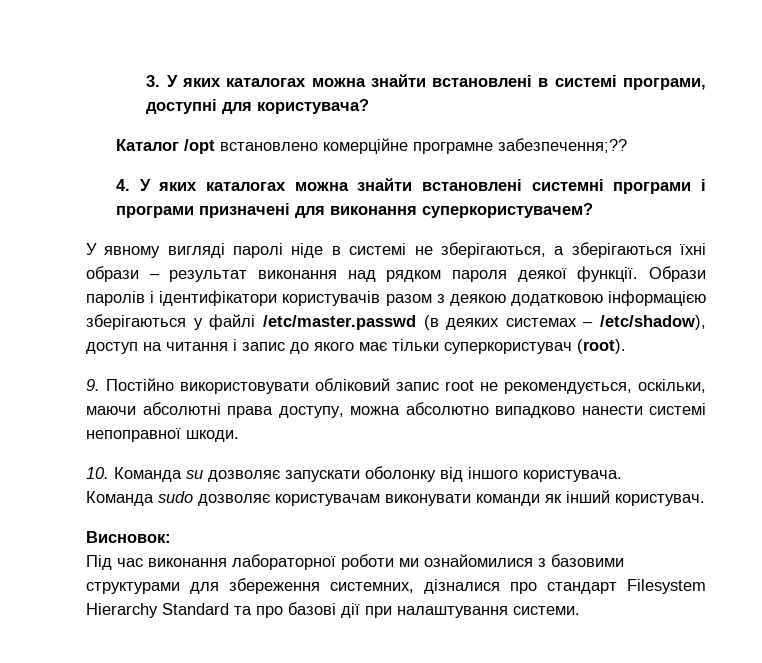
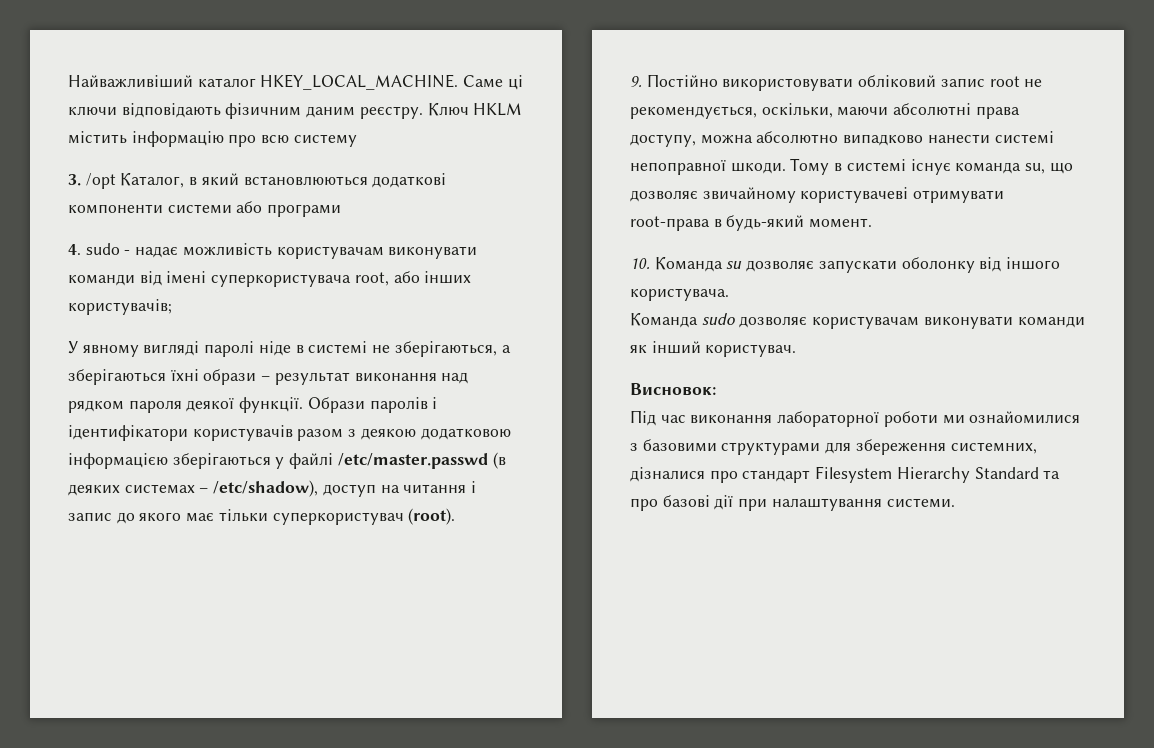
- 3. У яких каталогах можна знайти встановлені в системі програми, доступні для користувача?
- Каталог /opt встановлено комерційне програмне забезпечення;??
- 4. У яких каталогах можна знайти встановлені системні програми і програми призначені для виконання суперкористувачем?
+ Найважливіший каталог HKEY_LOCAL_MACHINE. Саме ці ключи відповідають фізичним даним реєстру. Ключ HKLM містить інформацію про всю систему
+ 3. /opt Каталог, в який встановлюються додаткові компоненти системи або програми
+ 4. sudo - надає можливість користувачам виконувати команди від імені суперкористувача root, або інших користувачів;
+ Тому в системі існує команда su, що дозволяє звичайному користувачеві отримувати root-права в будь-який момент.

